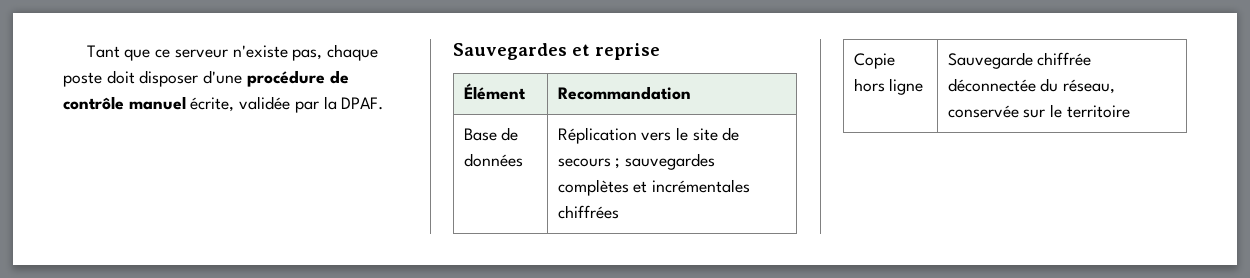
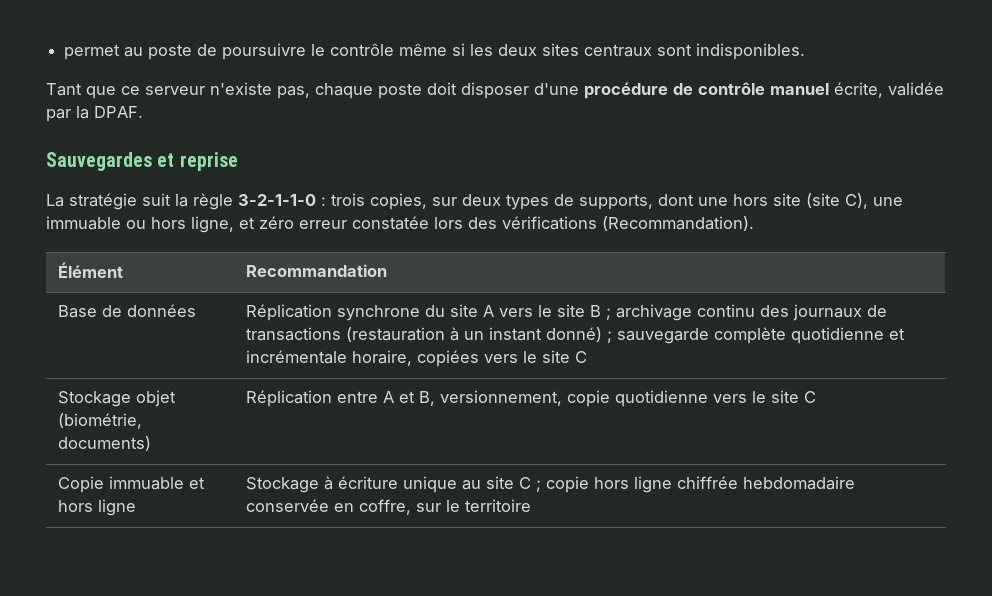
+ permet au poste de poursuivre le contrôle même si les deux sites centraux sont indisponibles.
+ La stratégie suit la règle 3-2-1-1-0 : trois copies, sur deux types de supports, dont une hors site (site C), une immuable ou hors ligne, et zéro erreur constatée lors des vérifications (Recommandation).
- Base de données | Réplication vers le site de secours ; sauvegardes complètes et incrémentales chiffrées
+ Base de données | Réplication synchrone du site A vers le site B ; archivage continu des journaux de transactions (restauration à un instant donné) ; sauvegarde complète quotidienne et incrémentale horaire, copiées vers le site C
+ Stockage objet (biométrie, documents) | Réplication entre A et B, versionnement, copie quotidienne vers le site C
- Copie hors ligne | Sauvegarde chiffrée déconnectée du réseau, conservée sur le territoire
+ Copie immuable et hors ligne | Stockage à écriture unique au site C ; copie hors ligne chiffrée hebdomadaire conservée en coffre, sur le territoire

